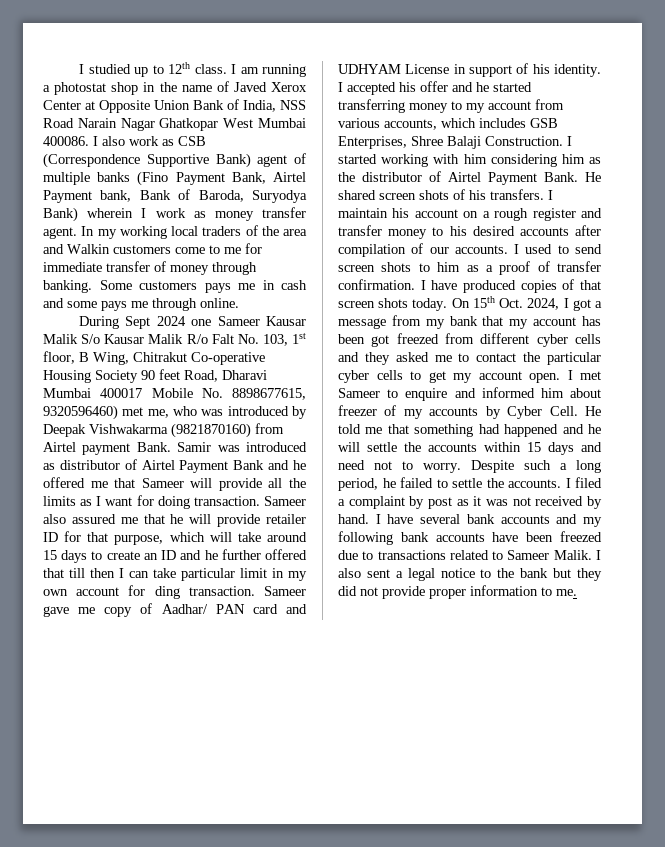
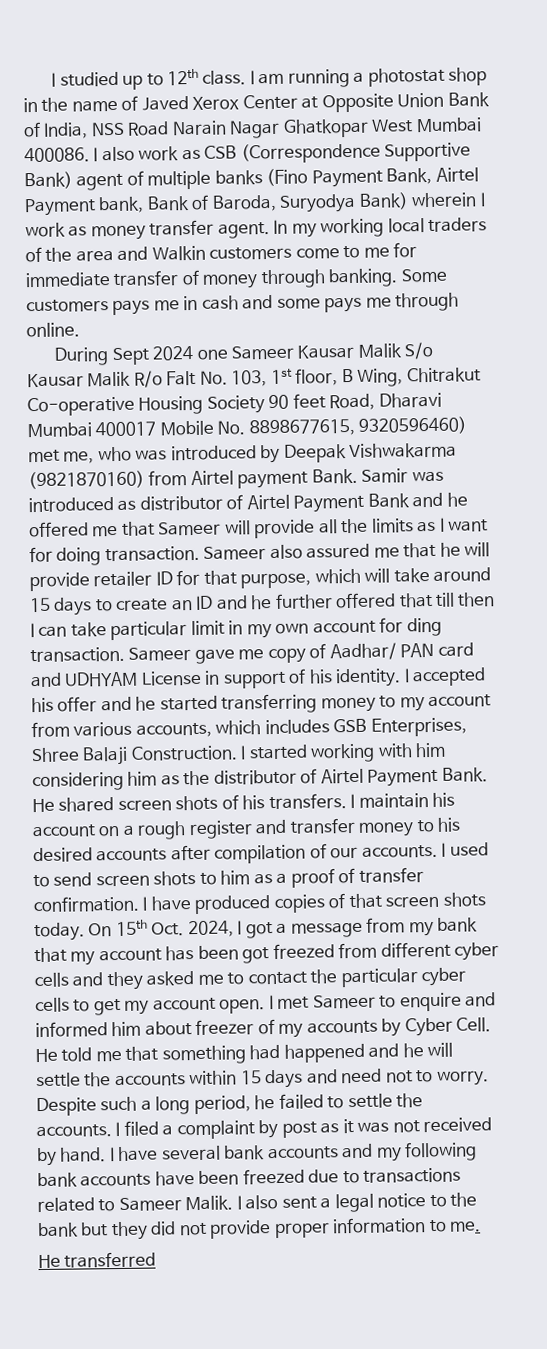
+ He transferred

